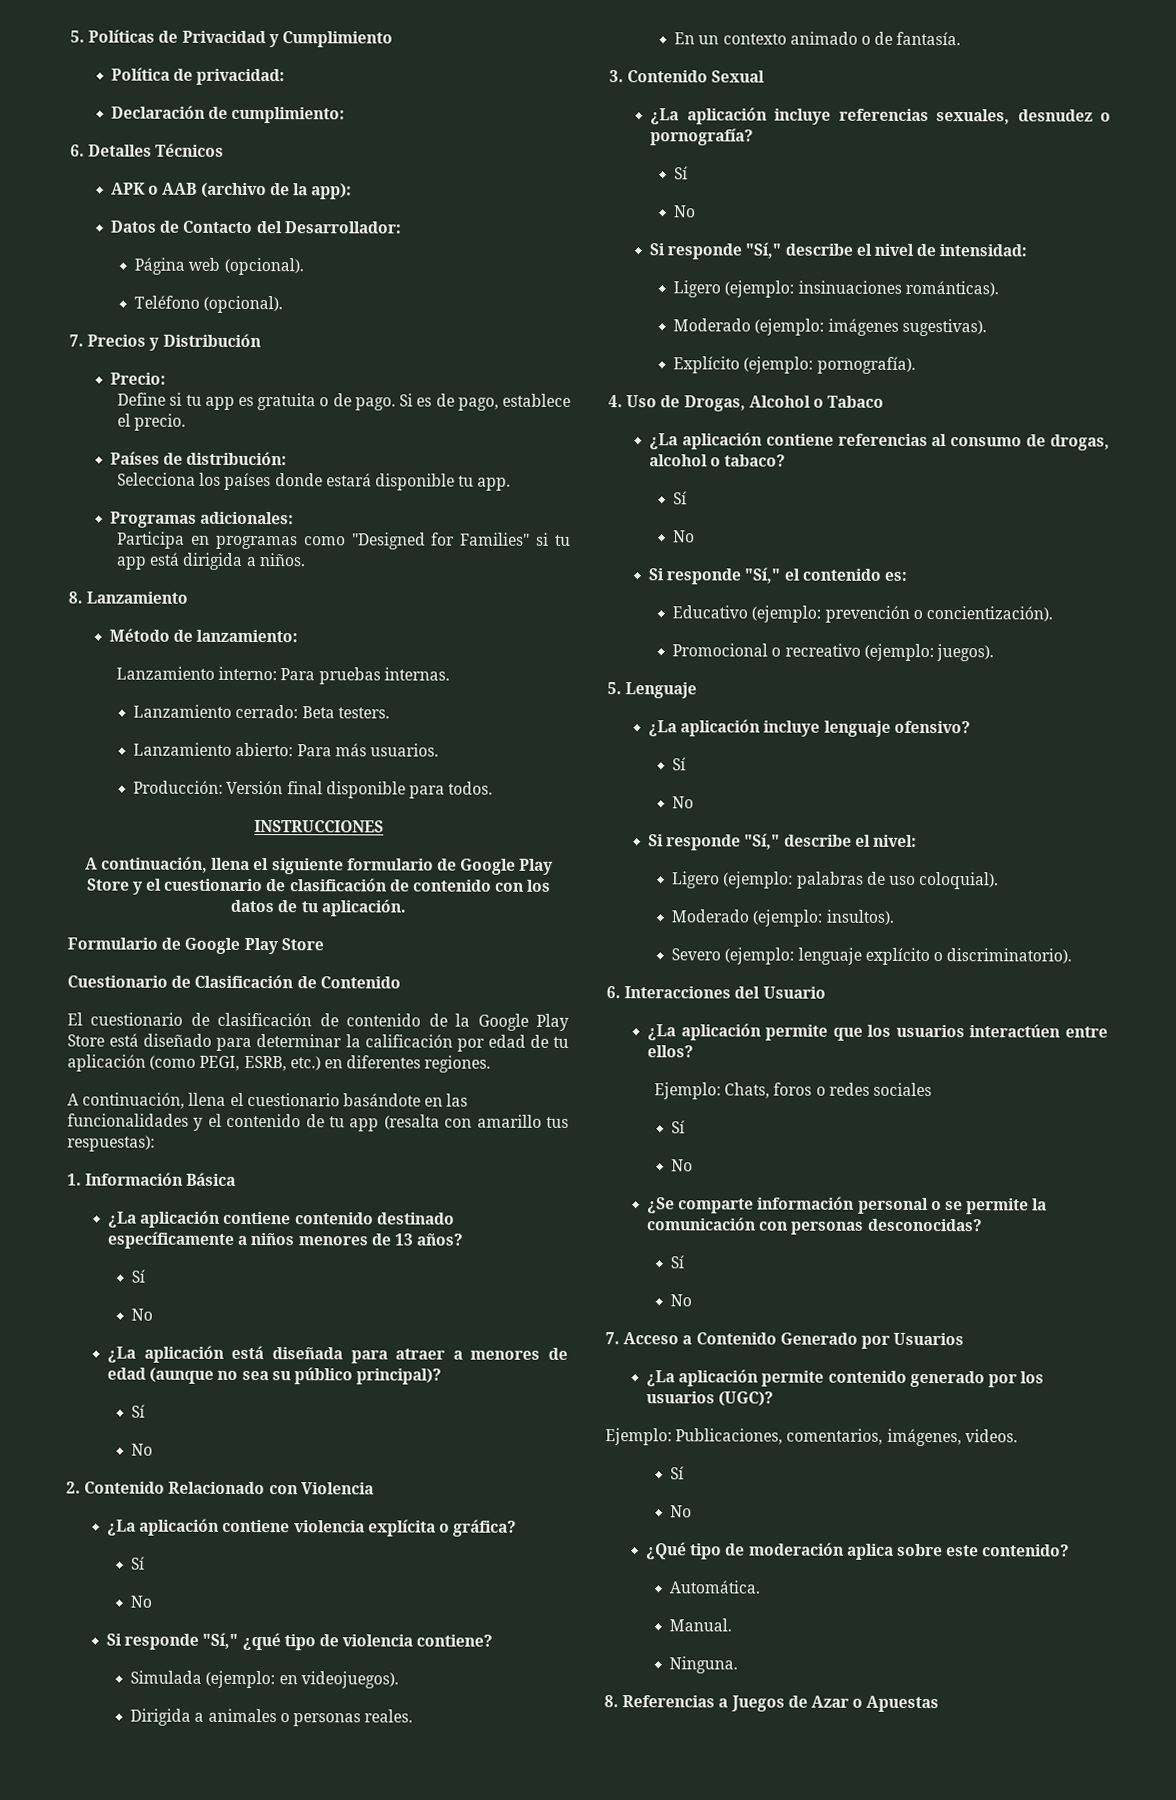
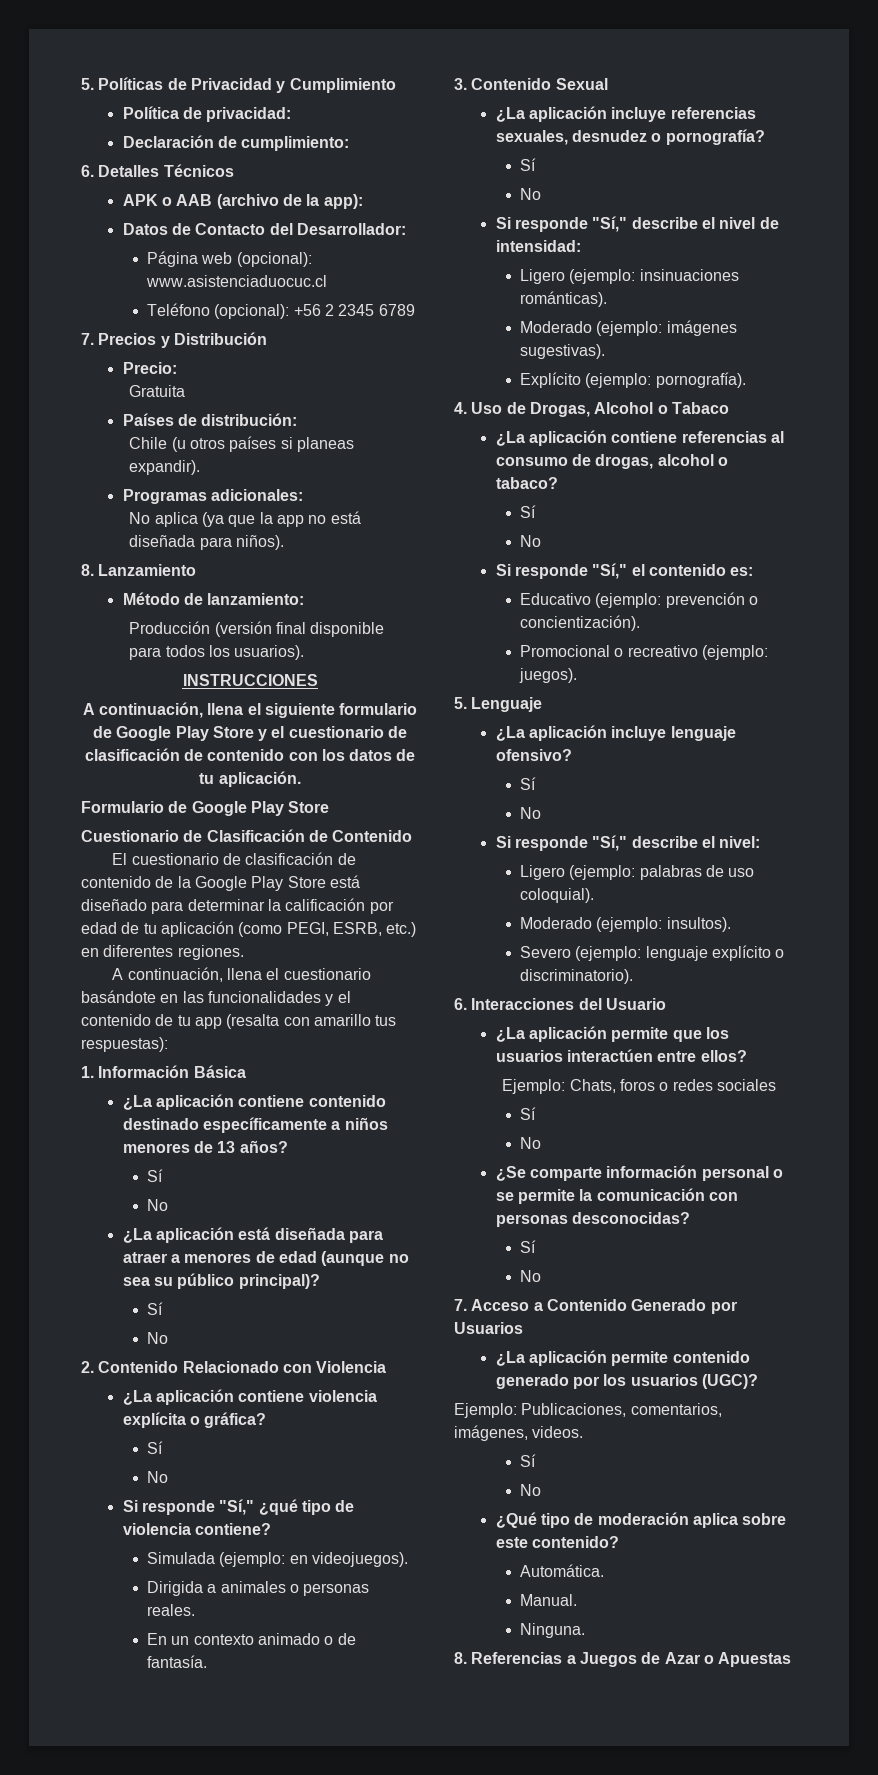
- Página web (opcional).
+ Página web (opcional): www.asistenciaduocuc.cl
- Teléfono (opcional).
+ Teléfono (opcional): +56 2 2345 6789
- Define si tu app es gratuita o de pago. Si es de pago, establece el precio.
+ Gratuita
  Países de distribución:
- Selecciona los países donde estará disponible tu app.
+ Chile (u otros países si planeas expandir).
  Programas adicionales:
- Participa en programas como "Designed for Families" si tu app está dirigida a niños.
+ No aplica (ya que la app no está diseñada para niños).
- Lanzamiento interno: Para pruebas internas.
- Lanzamiento cerrado: Beta testers.
- Lanzamiento abierto: Para más usuarios.
- Producción: Versión final disponible para todos.
+ Producción (versión final disponible para todos los usuarios).

